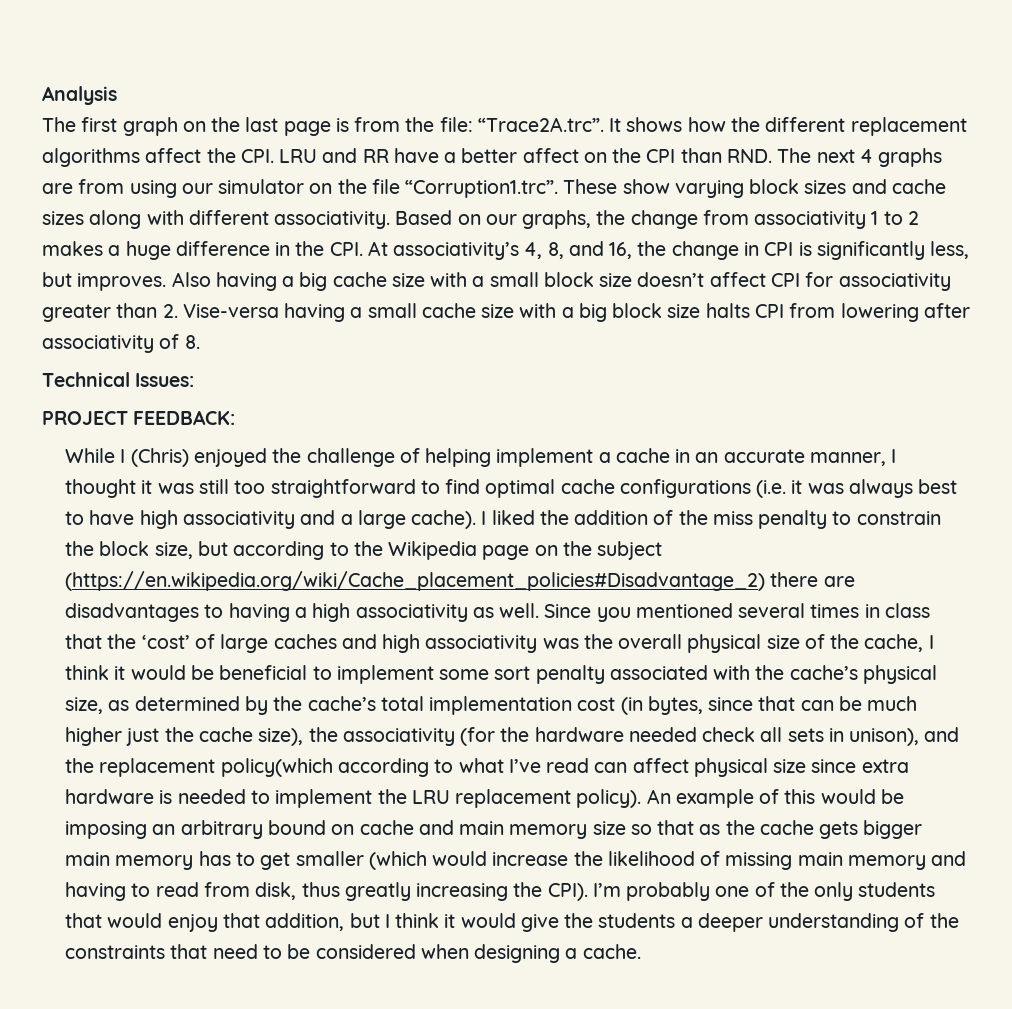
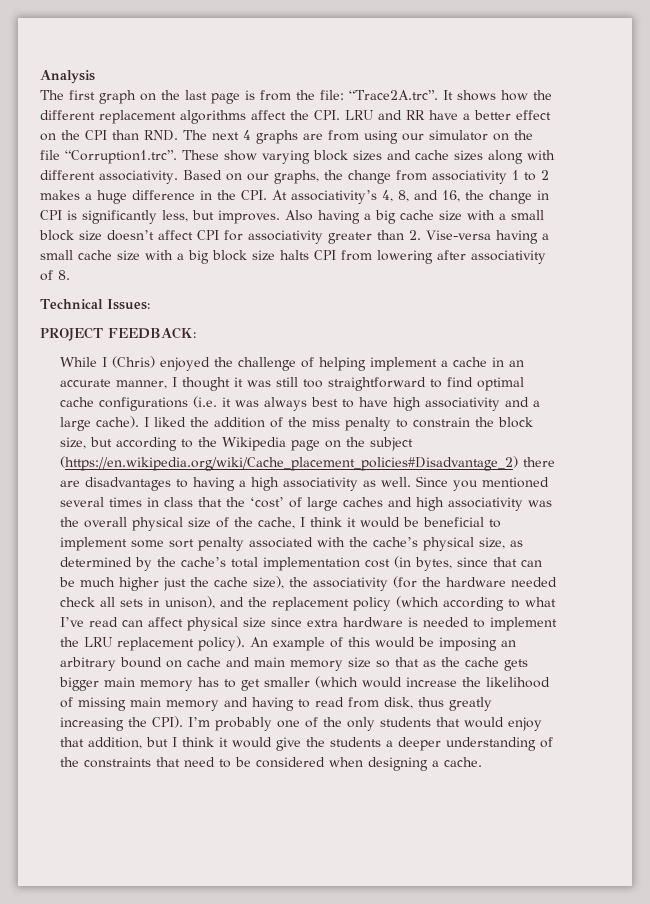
- The first graph on the last page is from the file: “Trace2A.trc”. It shows how the different replacement algorithms affect the CPI. LRU and RR have a better affect on the CPI than RND. The next 4 graphs are from using our simulator on the file “Corruption1.trc”. These show varying block sizes and cache sizes along with different associativity.
+ The first graph on the last page is from the file: “Trace2A.trc”. It shows how the different replacement algorithms affect the CPI. LRU and RR have a better effect on the CPI than RND. The next 4 graphs are from using our simulator on the file “Corruption1.trc”. These show varying block sizes and cache sizes along with different associativity.
- Since you mentioned several times in class that the ‘cost’ of large caches and high associativity was the overall physical size of the cache, I think it would be beneficial to implement some sort penalty associated with the cache’s physical size, as determined by the cache’s total implementation cost (in bytes, since that can be much higher just the cache size), the associativity (for the hardware needed check all sets in unison), and the replacement policy(which according to what I’ve read can affect physical size since extra hardware is needed to implement the LRU replacement policy).
+ Since you mentioned several times in class that the ‘cost’ of large caches and high associativity was the overall physical size of the cache, I think it would be beneficial to implement some sort penalty associated with the cache’s physical size, as determined by the cache’s total implementation cost (in bytes, since that can be much higher just the cache size), the associativity (for the hardware needed check all sets in unison), and the replacement policy (which according to what I’ve read can affect physical size since extra hardware is needed to implement the LRU replacement policy).

